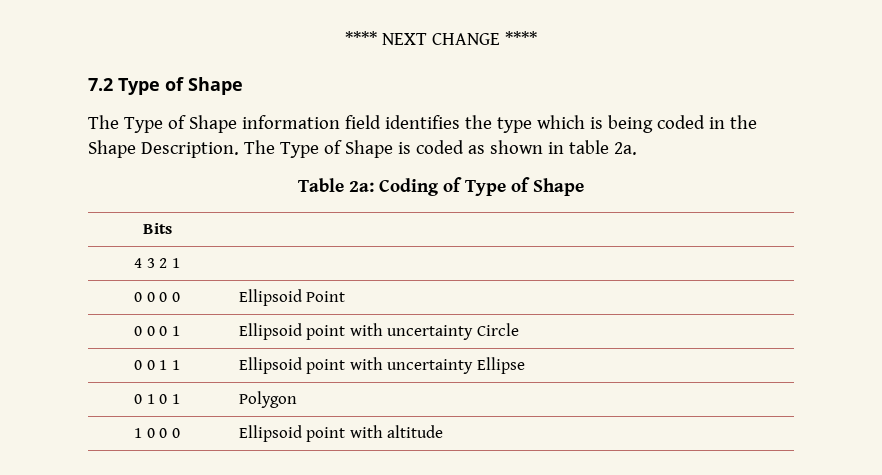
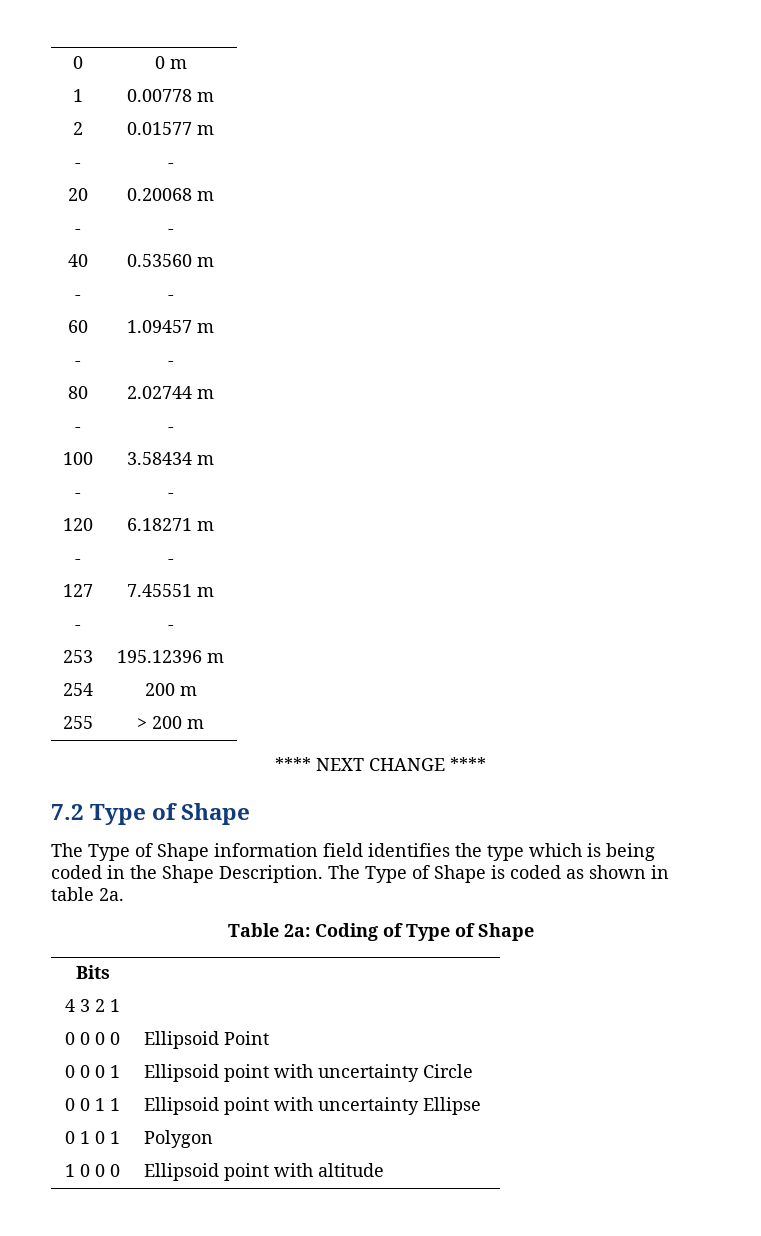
+ 0 | 0 m
+ 1 | 0.00778 m
+ 2 | 0.01577 m
+ - | -
+ 20 | 0.20068 m
+ - | -
+ 40 | 0.53560 m
+ - | -
+ 60 | 1.09457 m
+ - | -
+ 80 | 2.02744 m
+ - | -
+ 100 | 3.58434 m
+ - | -
+ 120 | 6.18271 m
+ - | -
+ 127 | 7.45551 m
+ - | -
+ 253 | 195.12396 m
+ 254 | 200 m
+ 255 | > 200 m

